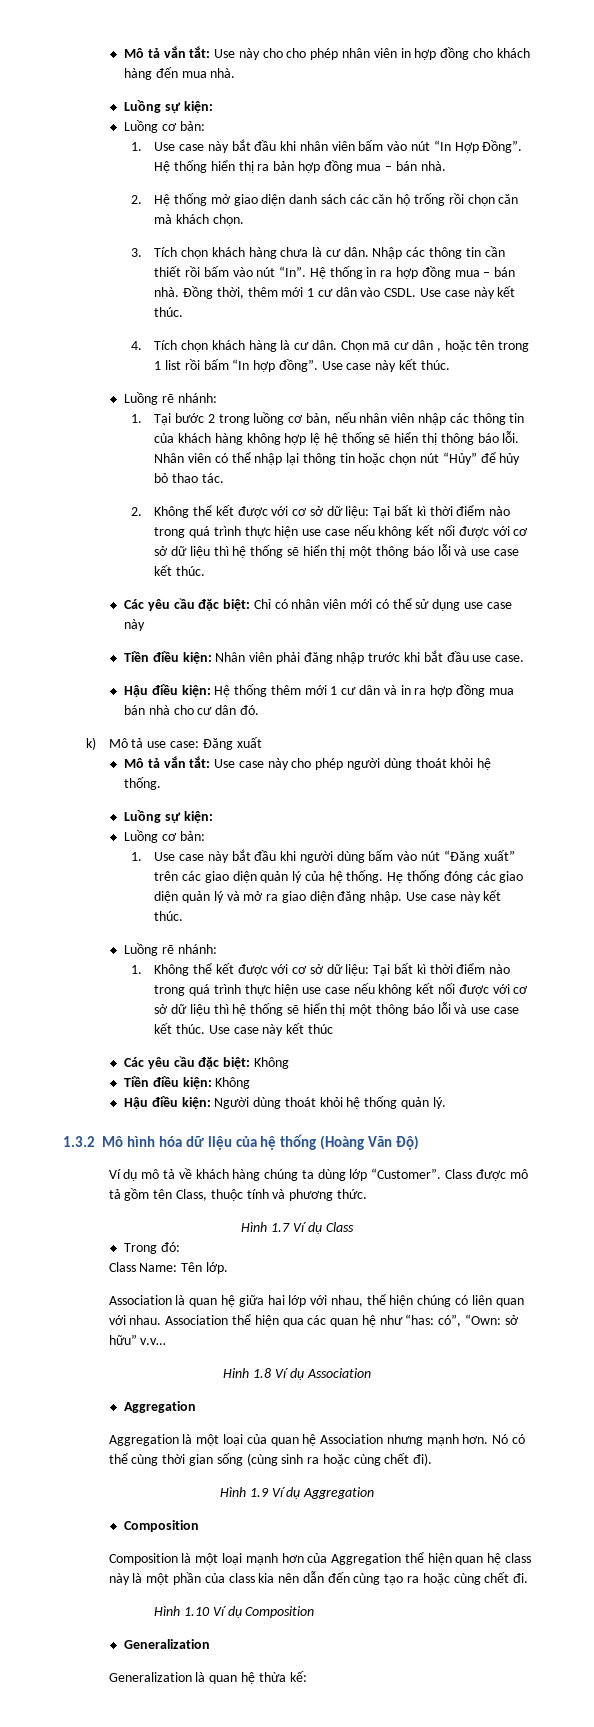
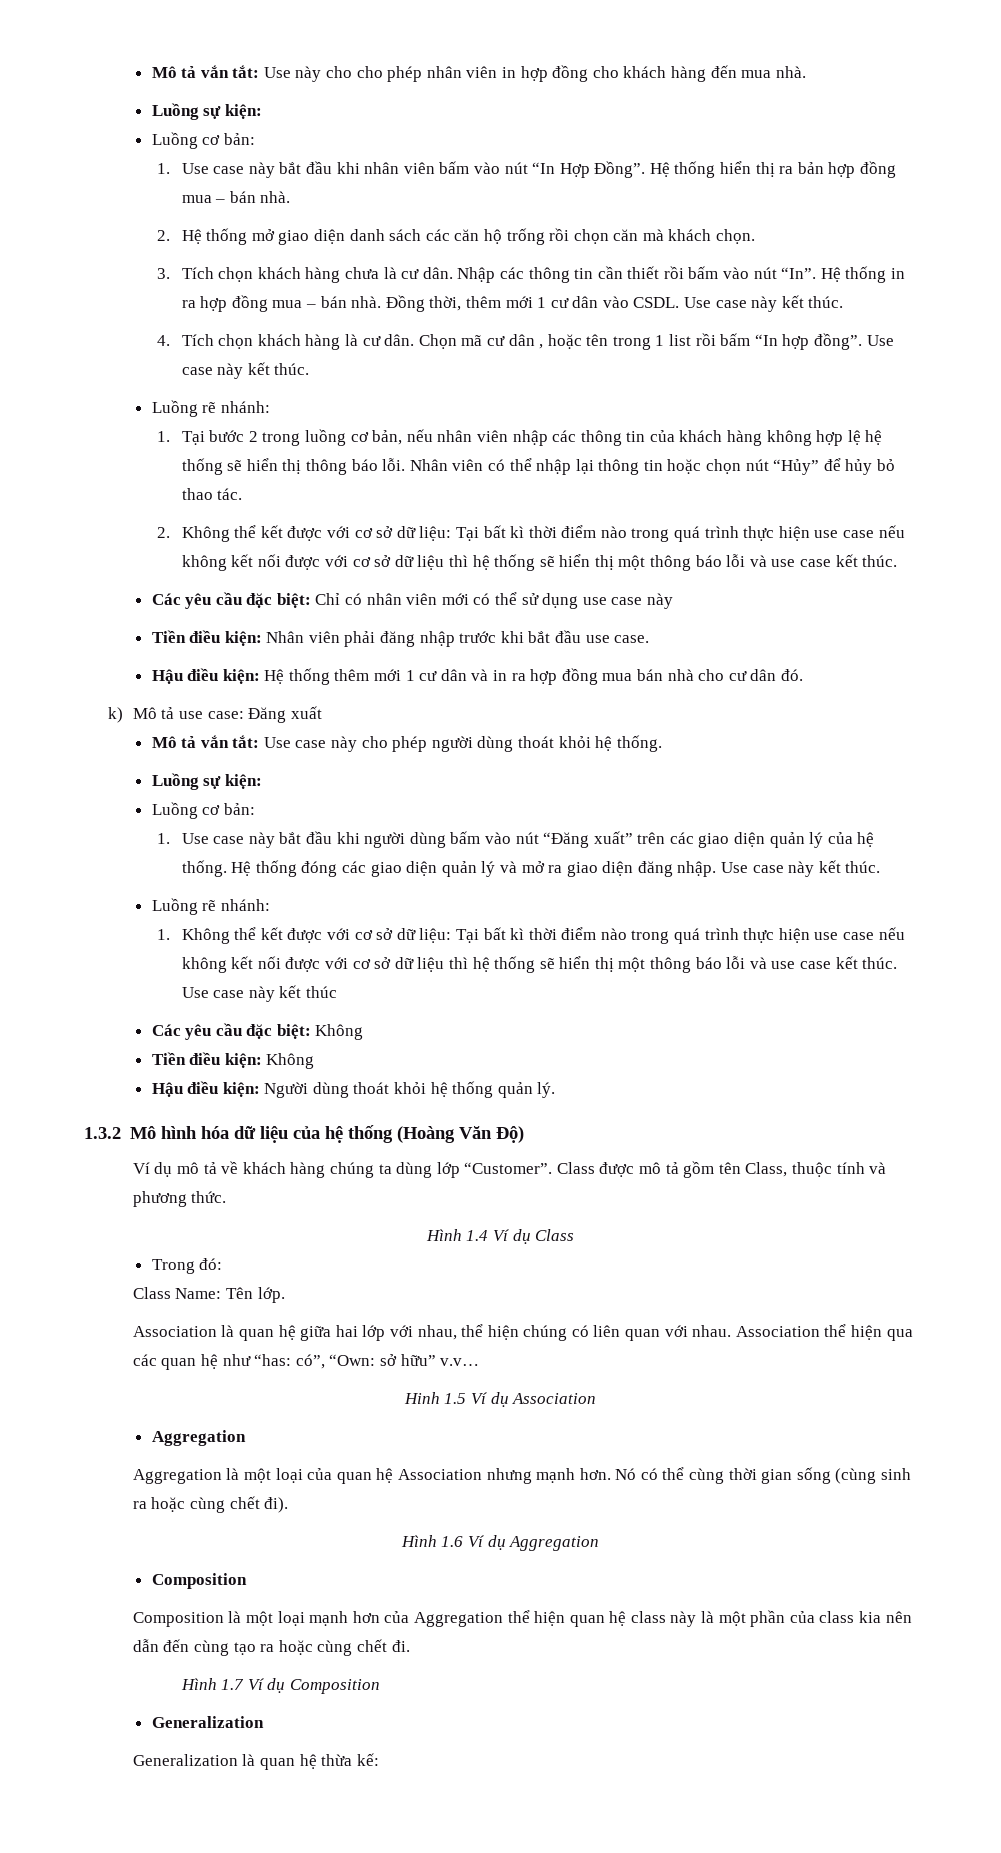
- Hẹ thống đóng các giao diện quản lý và mở ra giao diện đăng nhập.
+ Hệ thống đóng các giao diện quản lý và mở ra giao diện đăng nhập.
- Hình 1.7 Ví dụ Class
+ Hình 1.4 Ví dụ Class
- Hinh 1.8 Ví dụ Association
+ Hinh 1.5 Ví dụ Association
- Hình 1.9 Ví dụ Aggregation
+ Hình 1.6 Ví dụ Aggregation
- Hình 1.10 Ví dụ Composition
+ Hình 1.7 Ví dụ Composition

